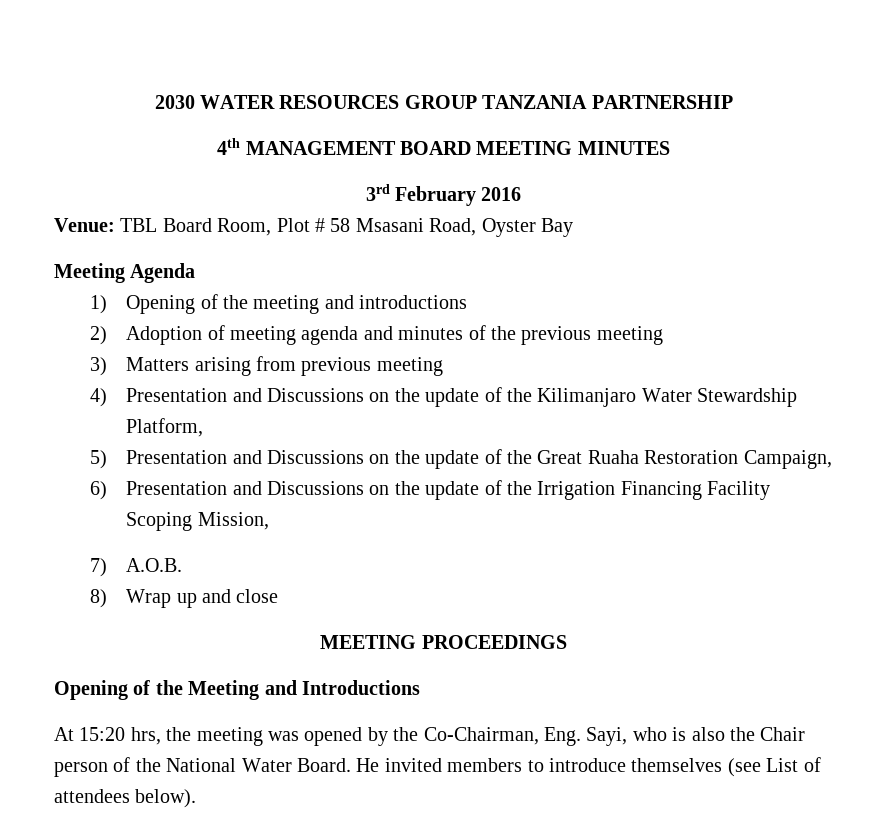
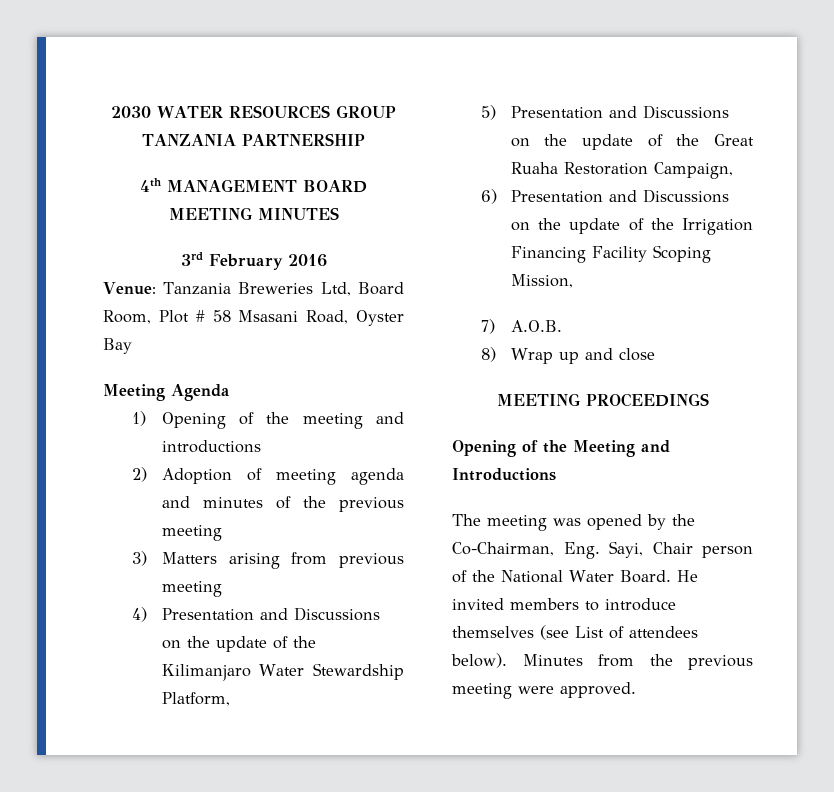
- Venue: TBL Board Room, Plot # 58 Msasani Road, Oyster Bay
+ Venue: Tanzania Breweries Ltd, Board Room, Plot # 58 Msasani Road, Oyster Bay
- At 15:20 hrs, the meeting was opened by the Co-Chairman, Eng. Sayi, who is also the Chair person of the National Water Board.
+ The meeting was opened by the Co-Chairman, Eng. Sayi, Chair person of the National Water Board.
+ Minutes from the previous meeting were approved.

